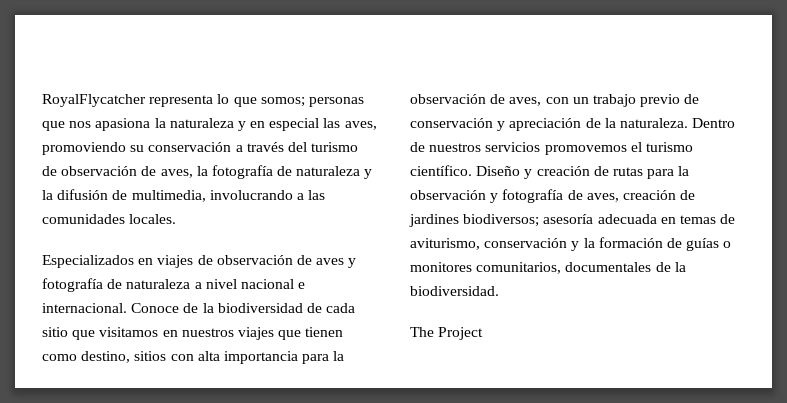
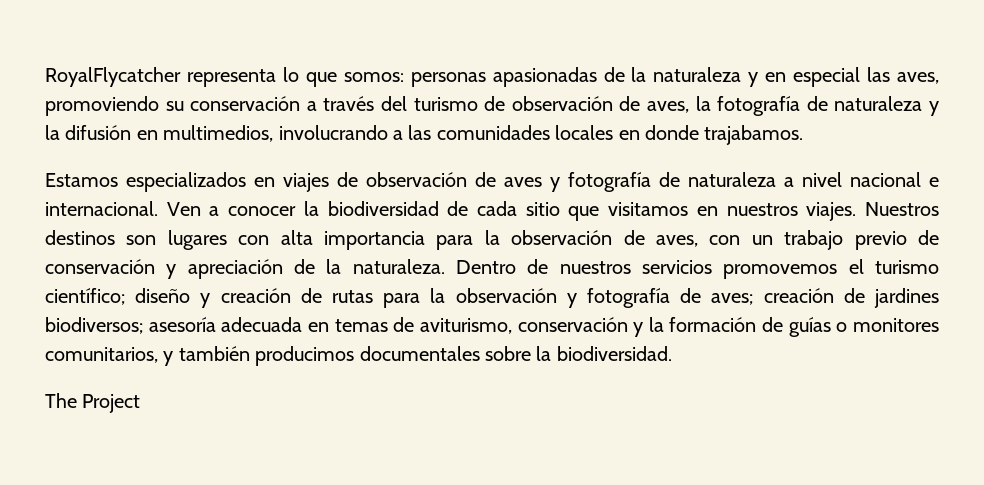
- RoyalFlycatcher representa lo que somos; personas que nos apasiona la naturaleza y en especial las aves, promoviendo su conservación a través del turismo de observación de aves, la fotografía de naturaleza y la difusión de multimedia, involucrando a las comunidades locales.
- Especializados en viajes de observación de aves y fotografía de naturaleza a nivel nacional e internacional.
+ RoyalFlycatcher representa lo que somos: personas apasionadas de la naturaleza y en especial las aves, promoviendo su conservación a través del turismo de observación de aves, la fotografía de naturaleza y la difusión en multimedios, involucrando a las comunidades locales en donde trajabamos.
+ Estamos especializados en viajes de observación de aves y fotografía de naturaleza a nivel nacional e internacional.
- Conoce de la biodiversidad de cada sitio que visitamos en nuestros viajes que tienen como destino, sitios con alta importancia para la observación de aves, con un trabajo previo de conservación y apreciación de la naturaleza.
+ Ven a conocer la biodiversidad de cada sitio que visitamos en nuestros viajes. Nuestros destinos son lugares con alta importancia para la observación de aves, con un trabajo previo de conservación y apreciación de la naturaleza.
- Dentro de nuestros servicios promovemos el turismo científico. Diseño y creación de rutas para la observación y fotografía de aves, creación de jardines biodiversos; asesoría adecuada en temas de aviturismo, conservación y la formación de guías o monitores comunitarios, documentales de la biodiversidad.
+ Dentro de nuestros servicios promovemos el turismo científico; diseño y creación de rutas para la observación y fotografía de aves; creación de jardines biodiversos; asesoría adecuada en temas de aviturismo, conservación y la formación de guías o monitores comunitarios, y también producimos documentales sobre la biodiversidad.

